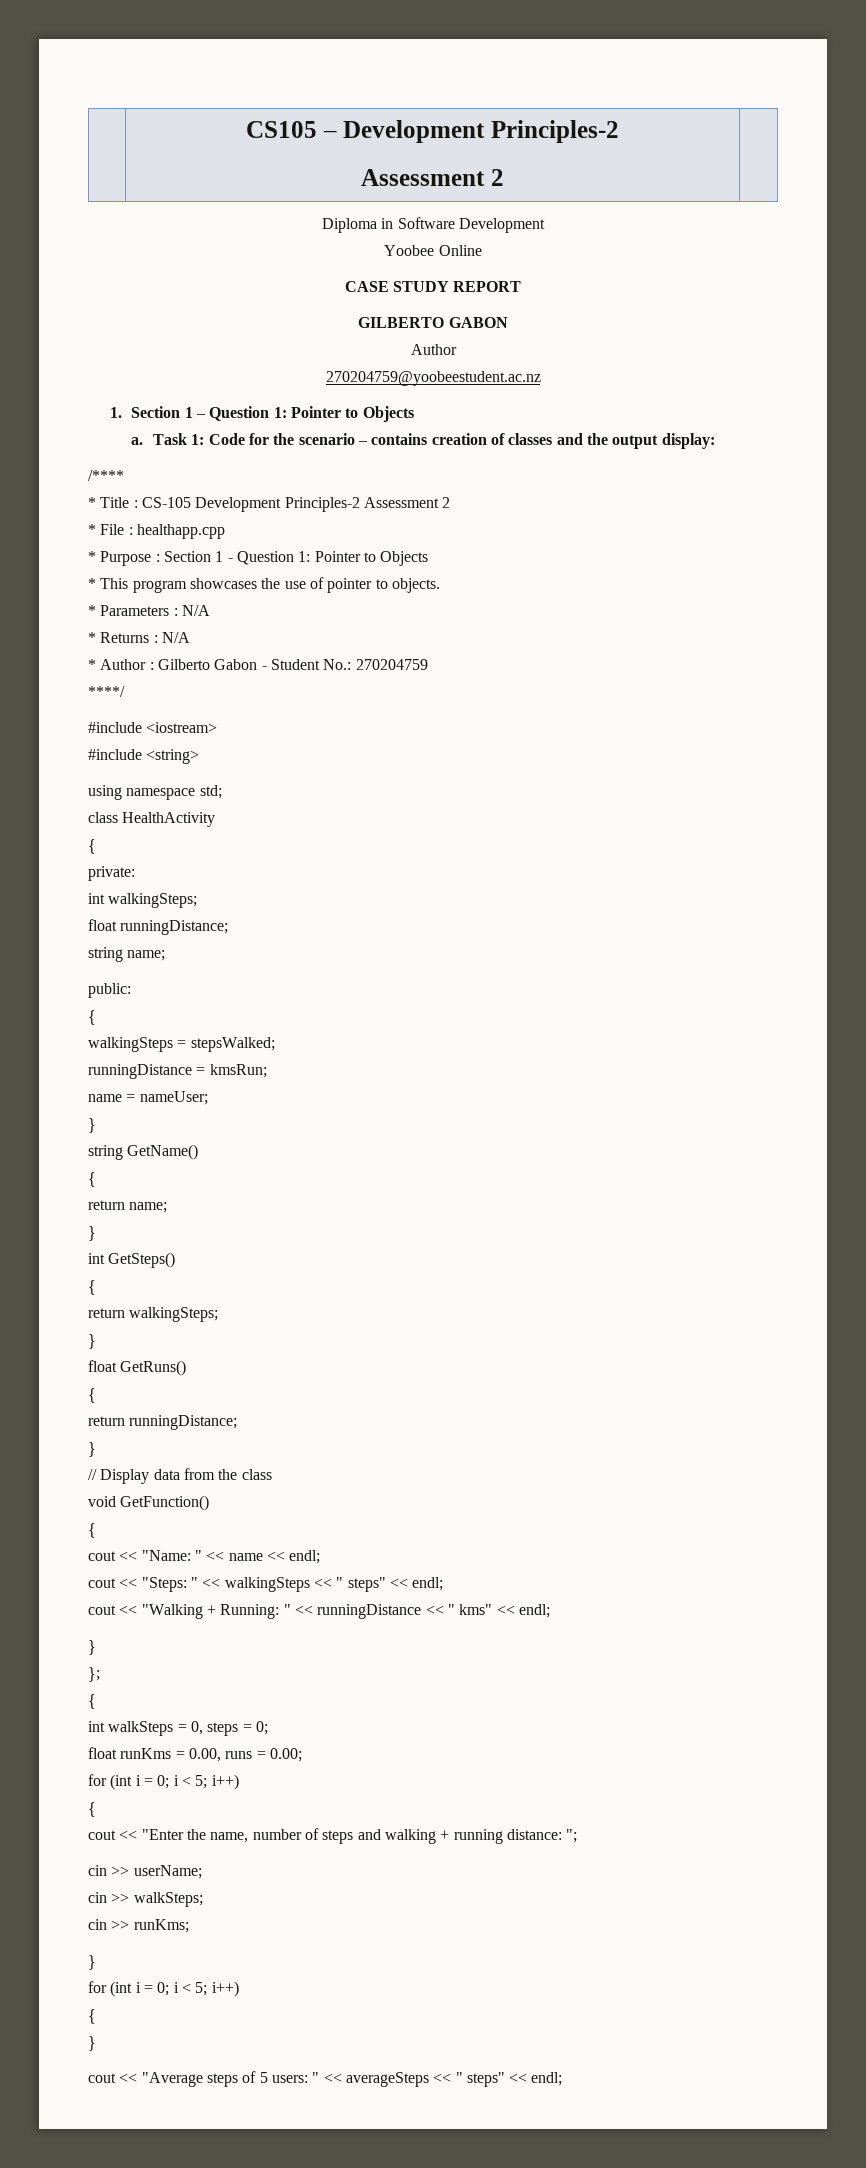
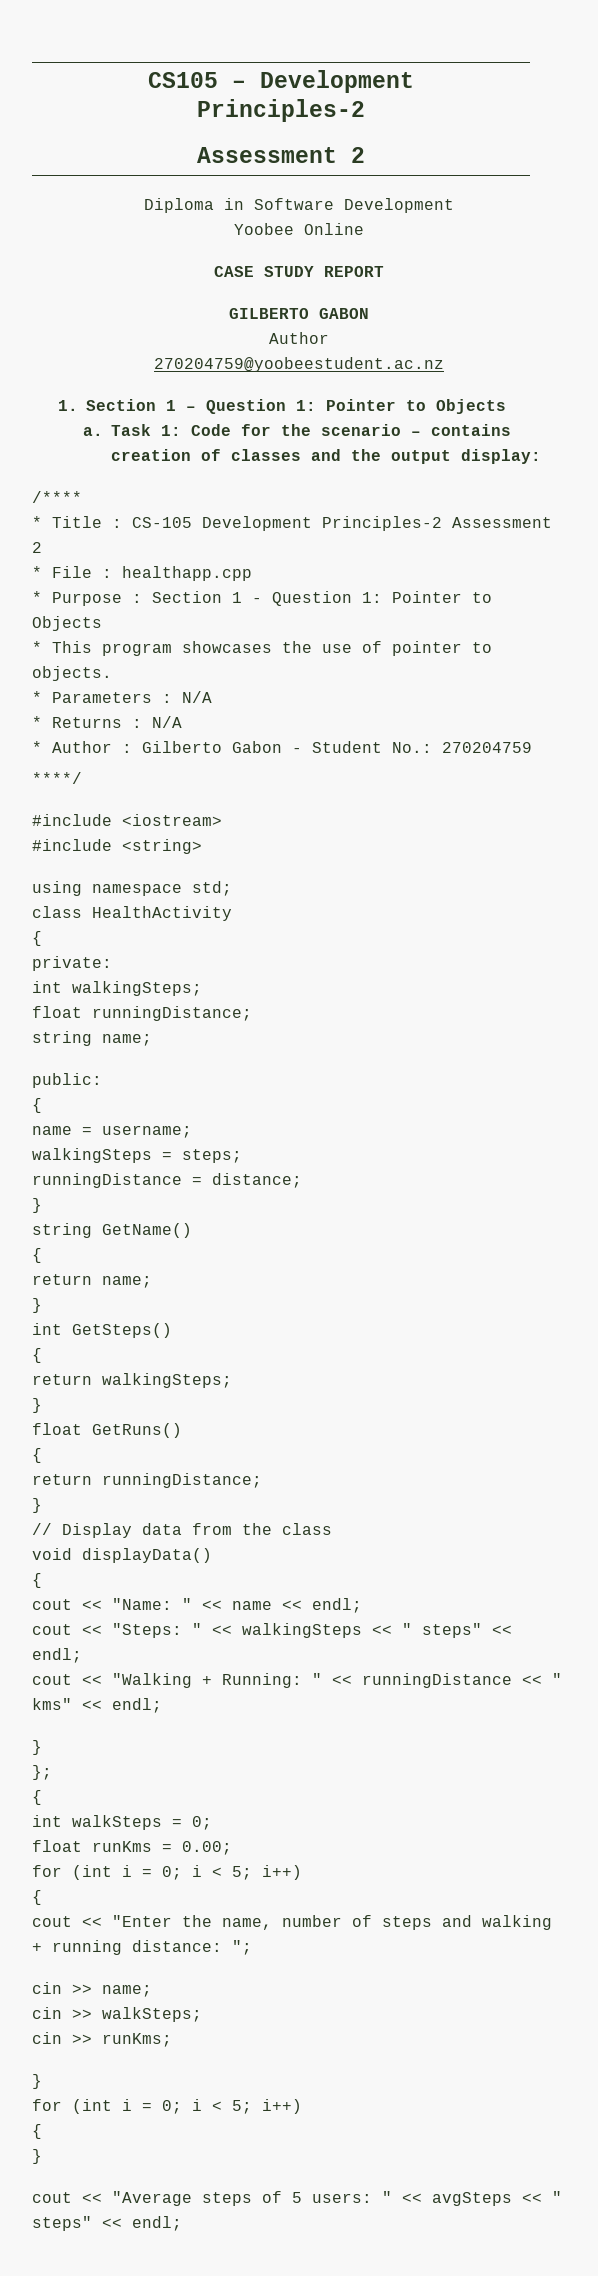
+ name = username;
- walkingSteps = stepsWalked;
+ walkingSteps = steps;
- runningDistance = kmsRun;
- name = nameUser;
+ runningDistance = distance;
- void GetFunction()
+ void displayData()
- int walkSteps = 0, steps = 0;
+ int walkSteps = 0;
- float runKms = 0.00, runs = 0.00;
+ float runKms = 0.00;
- cin >> userName;
+ cin >> name;
- cout << "Average steps of 5 users: " << averageSteps << " steps" << endl;
+ cout << "Average steps of 5 users: " << avgSteps << " steps" << endl;

